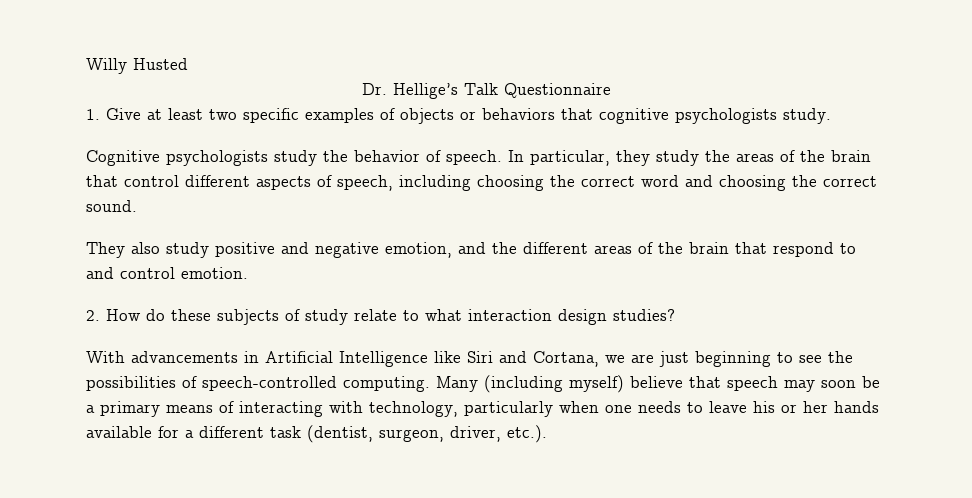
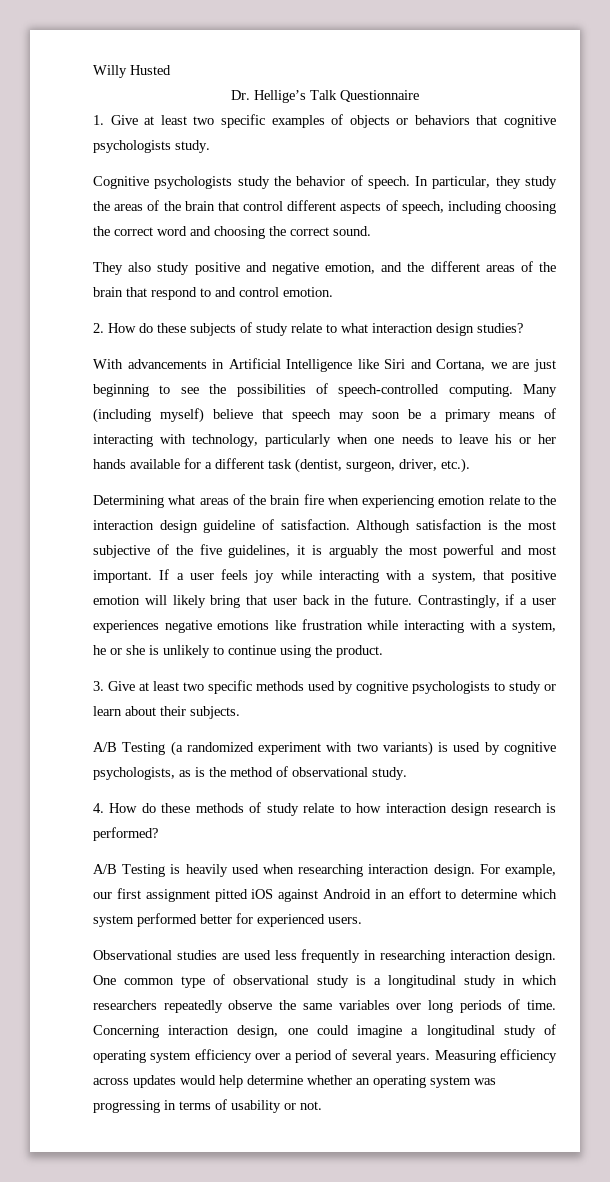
+ Determining what areas of the brain fire when experiencing emotion relate to the interaction design guideline of satisfaction. Although satisfaction is the most subjective of the five guidelines, it is arguably the most powerful and most important. If a user feels joy while interacting with a system, that positive emotion will likely bring that user back in the future. Contrastingly, if a user experiences negative emotions like frustration while interacting with a system, he or she is unlikely to continue using the product.
+ 3. Give at least two specific methods used by cognitive psychologists to study or learn about their subjects.
+ A/B Testing (a randomized experiment with two variants) is used by cognitive psychologists, as is the method of observational study.
+ 4. How do these methods of study relate to how interaction design research is performed?
+ A/B Testing is heavily used when researching interaction design. For example, our first assignment pitted iOS against Android in an effort to determine which system performed better for experienced users.
+ Observational studies are used less frequently in researching interaction design. One common type of observational study is a longitudinal study in which researchers repeatedly observe the same variables over long periods of time. Concerning interaction design, one could imagine a longitudinal study of operating system efficiency over a period of several years. Measuring efficiency across updates would help determine whether an operating system was progressing in terms of usability or not.

